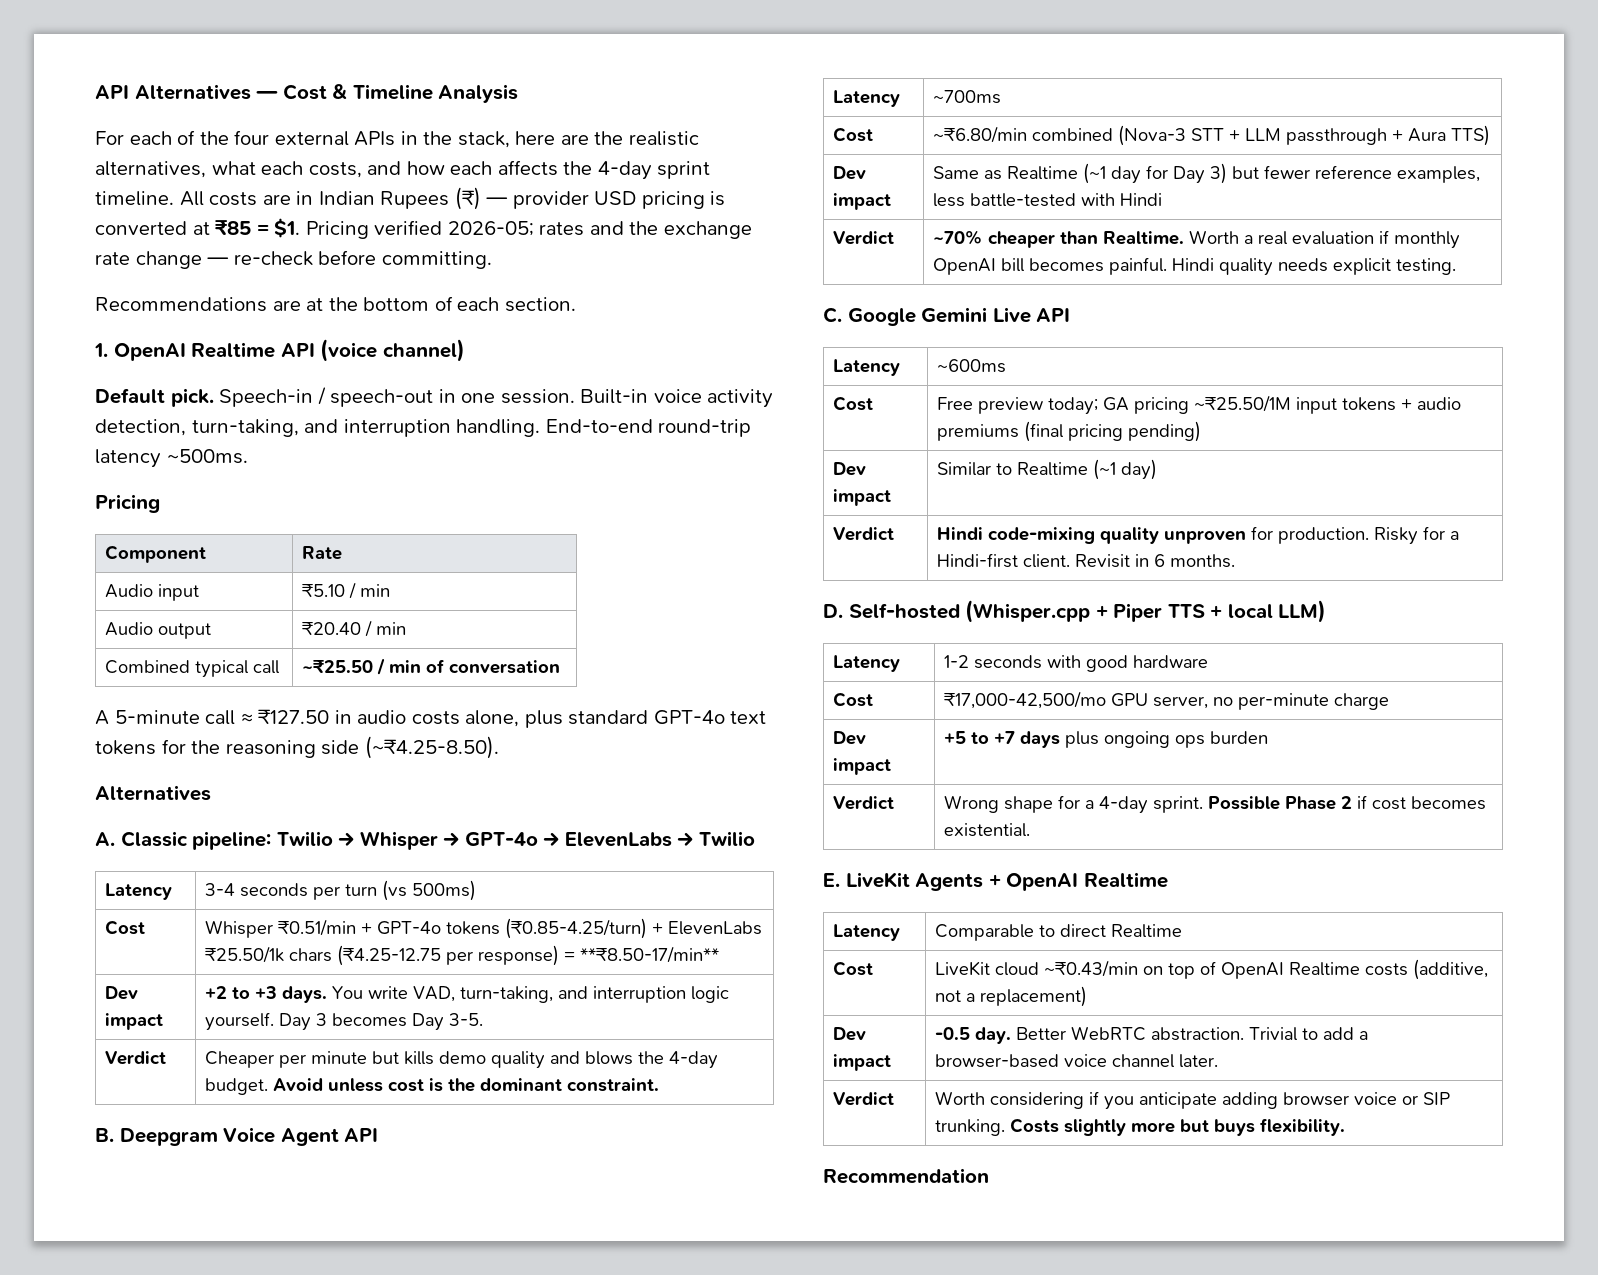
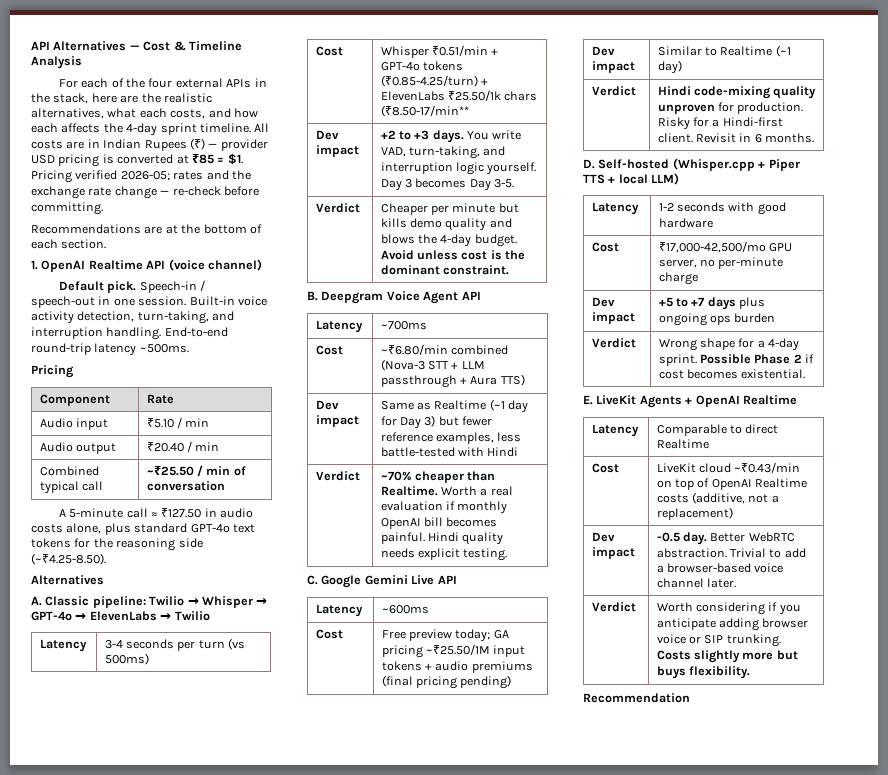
- Cost | Whisper ₹0.51/min + GPT-4o tokens (₹0.85-4.25/turn) + ElevenLabs ₹25.50/1k chars (₹4.25-12.75 per response) = **₹8.50-17/min**
+ Cost | Whisper ₹0.51/min + GPT-4o tokens (₹0.85-4.25/turn) + ElevenLabs ₹25.50/1k chars (₹8.50-17/min**

